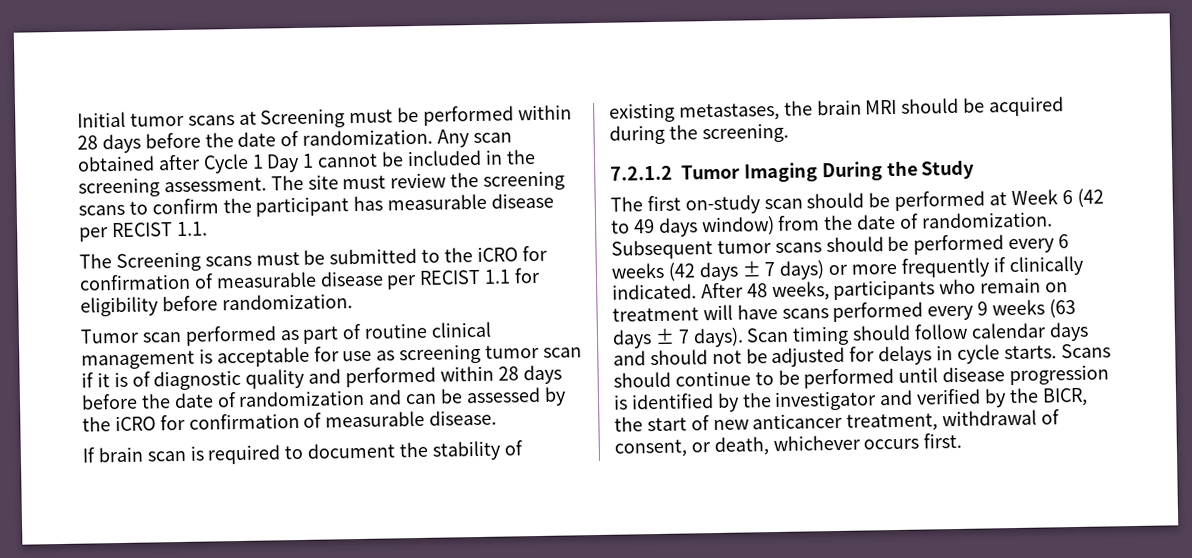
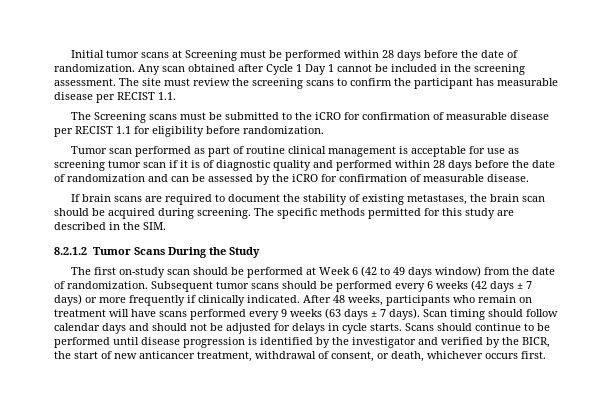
- If brain scan is required to document the stability of existing metastases, the brain MRI should be acquired during the screening.
- 7.2.1.2 Tumor Imaging During the Study
+ If brain scans are required to document the stability of existing metastases, the brain scan should be acquired during screening. The specific methods permitted for this study are described in the SIM.
+ 8.2.1.2 Tumor Scans During the Study

